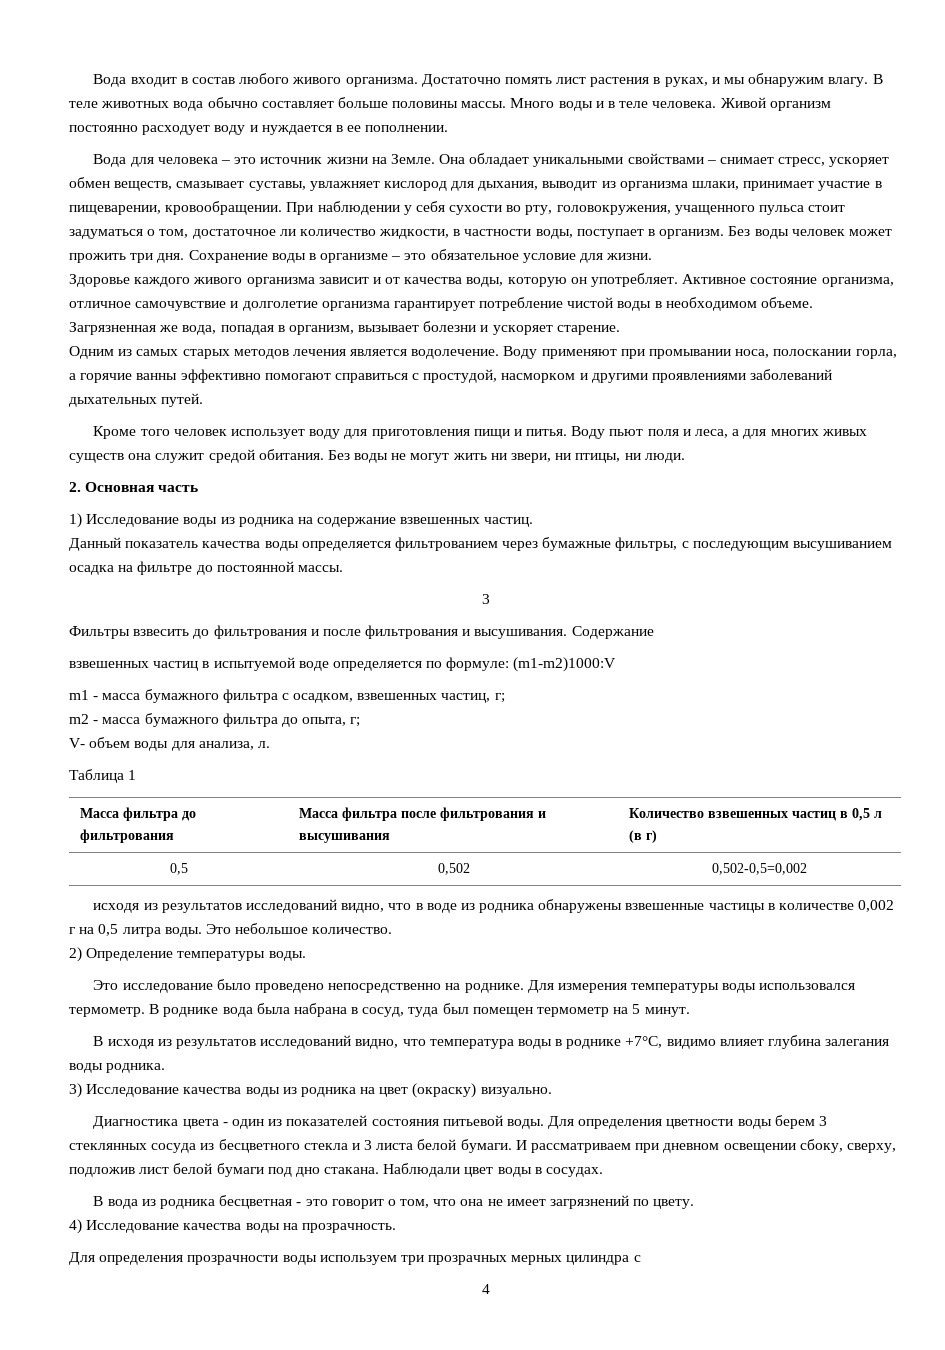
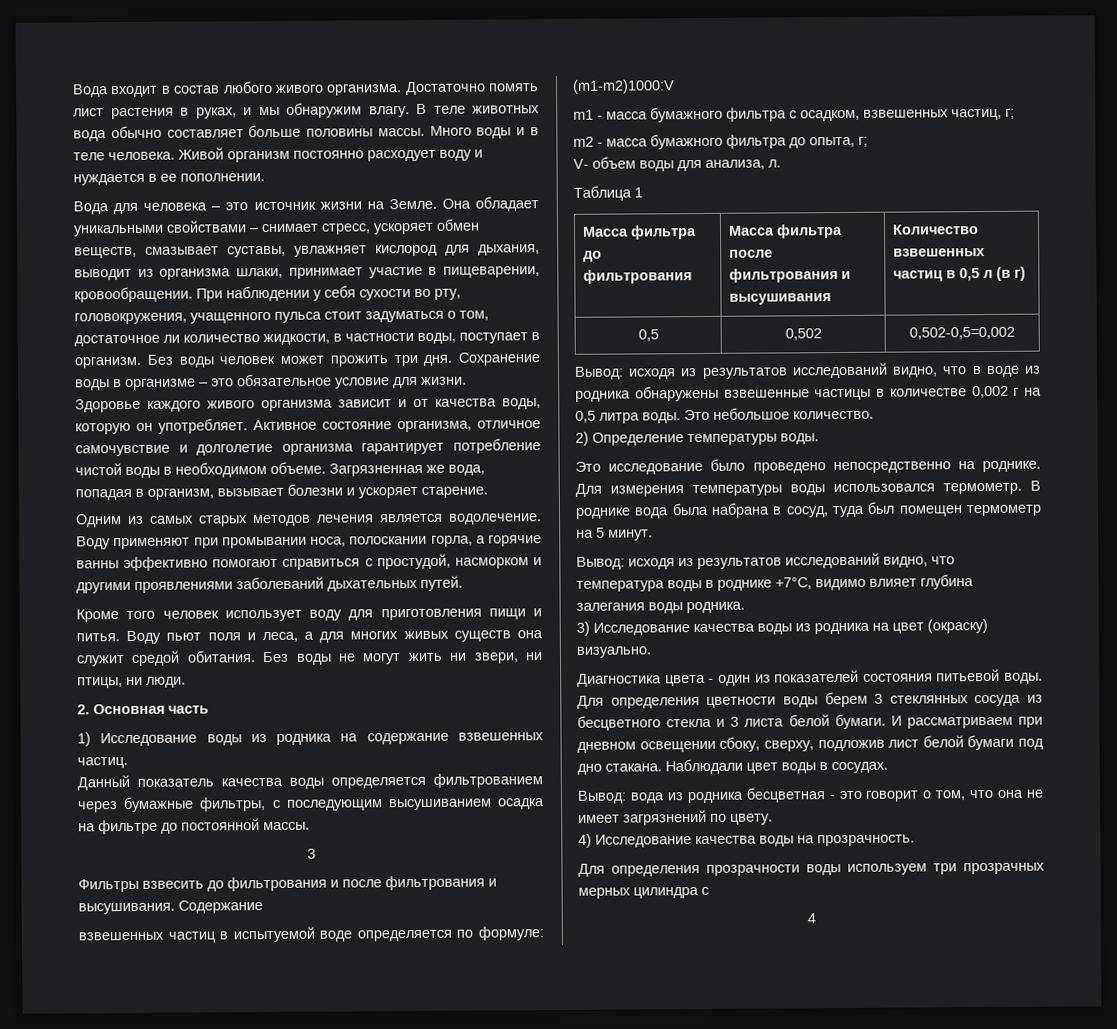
- исходя из результатов исследований видно, что в воде из родника обнаружены взвешенные частицы в количестве 0,002 г на 0,5 литра воды.
+ Вывод: исходя из результатов исследований видно, что в воде из родника обнаружены взвешенные частицы в количестве 0,002 г на 0,5 литра воды.
- В исходя из результатов исследований видно, что температура воды в роднике +7°С, видимо влияет глубина залегания воды родника.
+ Вывод: исходя из результатов исследований видно, что температура воды в роднике +7°С, видимо влияет глубина залегания воды родника.
- В вода из родника бесцветная - это говорит о том, что она не имеет загрязнений по цвету.
+ Вывод: вода из родника бесцветная - это говорит о том, что она не имеет загрязнений по цвету.

